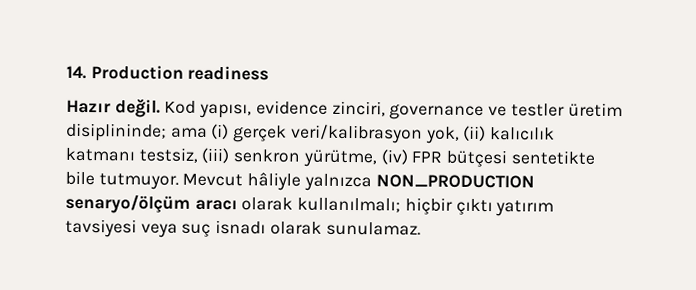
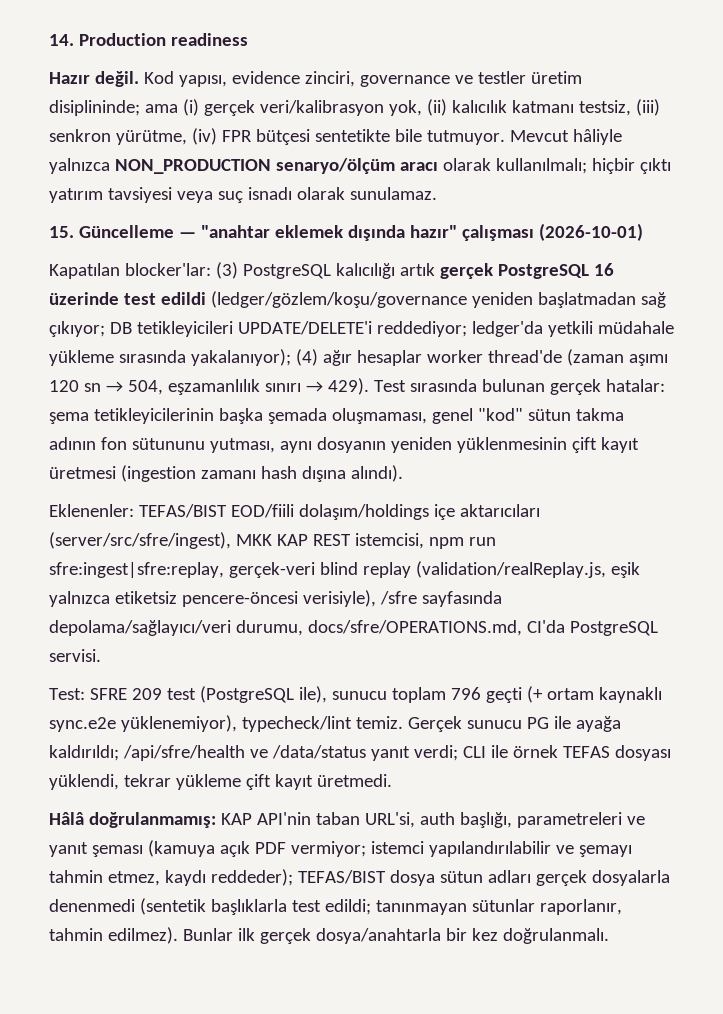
+ 15. Güncelleme — "anahtar eklemek dışında hazır" çalışması (2026-10-01)
+ Kapatılan blocker'lar: (3) PostgreSQL kalıcılığı artık gerçek PostgreSQL 16 üzerinde test edildi (ledger/gözlem/koşu/governance yeniden başlatmadan sağ çıkıyor; DB tetikleyicileri UPDATE/DELETE'i reddediyor; ledger'da yetkili müdahale yükleme sırasında yakalanıyor); (4) ağır hesaplar worker thread'de (zaman aşımı 120 sn → 504, eşzamanlılık sınırı → 429). Test sırasında bulunan gerçek hatalar: şema tetikleyicilerinin başka şemada oluşmaması, genel "kod" sütun takma adının fon sütununu yutması, aynı dosyanın yeniden yüklenmesinin çift kayıt üretmesi (ingestion zamanı hash dışına alındı).
+ Eklenenler: TEFAS/BIST EOD/fiili dolaşım/holdings içe aktarıcıları (server/src/sfre/ingest), MKK KAP REST istemcisi, npm run sfre:ingest|sfre:replay, gerçek-veri blind replay (validation/realReplay.js, eşik yalnızca etiketsiz pencere-öncesi verisiyle), /sfre sayfasında depolama/sağlayıcı/veri durumu, docs/sfre/OPERATIONS.md, CI'da PostgreSQL servisi.
+ Test: SFRE 209 test (PostgreSQL ile), sunucu toplam 796 geçti (+ ortam kaynaklı sync.e2e yüklenemiyor), typecheck/lint temiz. Gerçek sunucu PG ile ayağa kaldırıldı; /api/sfre/health ve /data/status yanıt verdi; CLI ile örnek TEFAS dosyası yüklendi, tekrar yükleme çift kayıt üretmedi.
+ Hâlâ doğrulanmamış: KAP API'nin taban URL'si, auth başlığı, parametreleri ve yanıt şeması (kamuya açık PDF vermiyor; istemci yapılandırılabilir ve şemayı tahmin etmez, kaydı reddeder); TEFAS/BIST dosya sütun adları gerçek dosyalarla denenmedi (sentetik başlıklarla test edildi; tanınmayan sütunlar raporlanır, tahmin edilmez). Bunlar ilk gerçek dosya/anahtarla bir kez doğrulanmalı.

